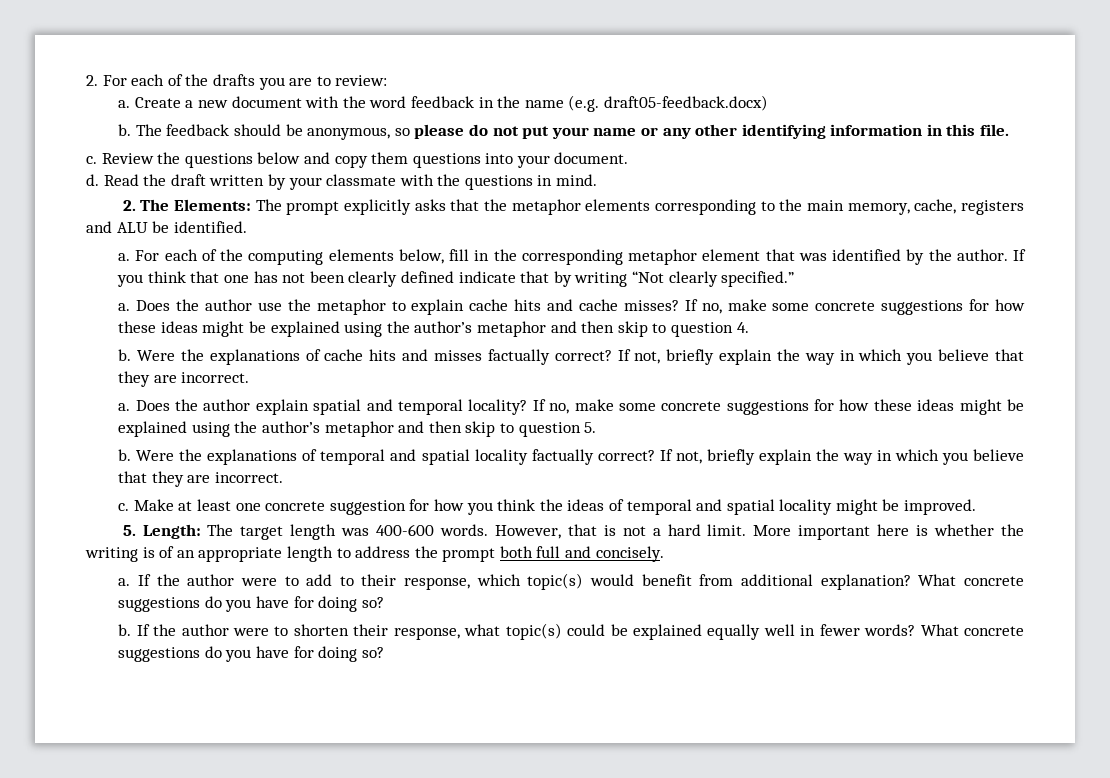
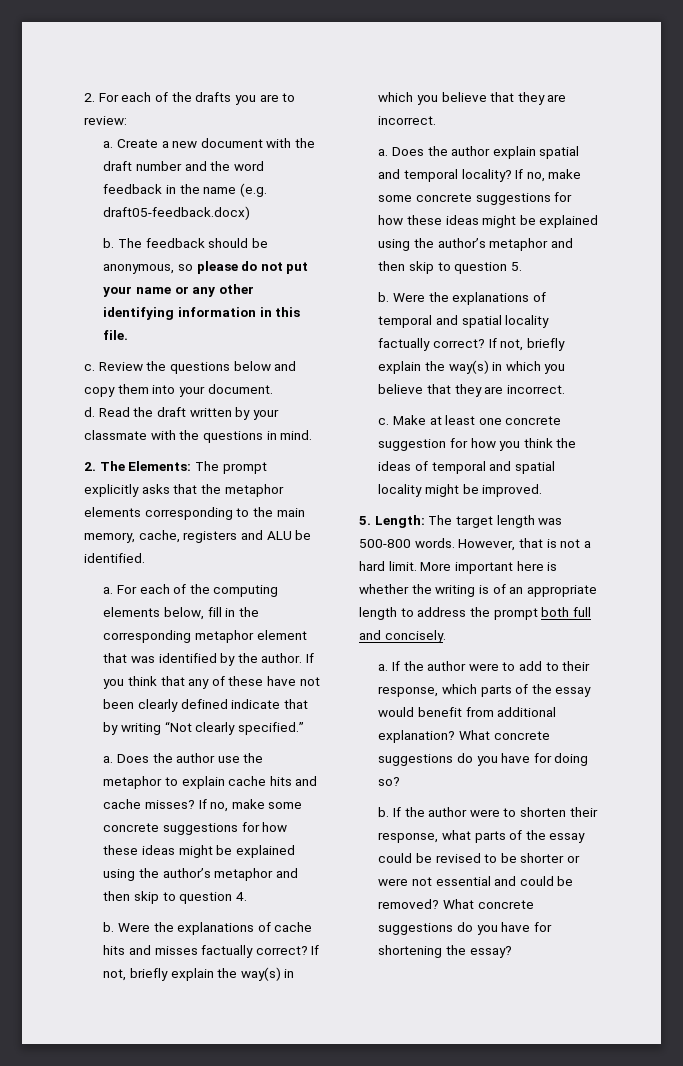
- Create a new document with the word feedback in the name (e.g. draft05-feedback.docx)
+ Create a new document with the draft number and the word feedback in the name (e.g. draft05-feedback.docx)
- Review the questions below and copy them questions into your document.
+ Review the questions below and copy them into your document.
- If you think that one has not been clearly defined indicate that by writing “Not clearly specified.”
+ If you think that any of these have not been clearly defined indicate that by writing “Not clearly specified.”
- Were the explanations of cache hits and misses factually correct? If not, briefly explain the way in which you believe that they are incorrect.
+ Were the explanations of cache hits and misses factually correct? If not, briefly explain the way(s) in which you believe that they are incorrect.
- Were the explanations of temporal and spatial locality factually correct? If not, briefly explain the way in which you believe that they are incorrect.
+ Were the explanations of temporal and spatial locality factually correct? If not, briefly explain the way(s) in which you believe that they are incorrect.
- 5. Length: The target length was 400-600 words.
+ 5. Length: The target length was 500-800 words.
- If the author were to add to their response, which topic(s) would benefit from additional explanation?
+ If the author were to add to their response, which parts of the essay would benefit from additional explanation?
- If the author were to shorten their response, what topic(s) could be explained equally well in fewer words? What concrete suggestions do you have for doing so?
+ If the author were to shorten their response, what parts of the essay could be revised to be shorter or were not essential and could be removed? What concrete suggestions do you have for shortening the essay?

